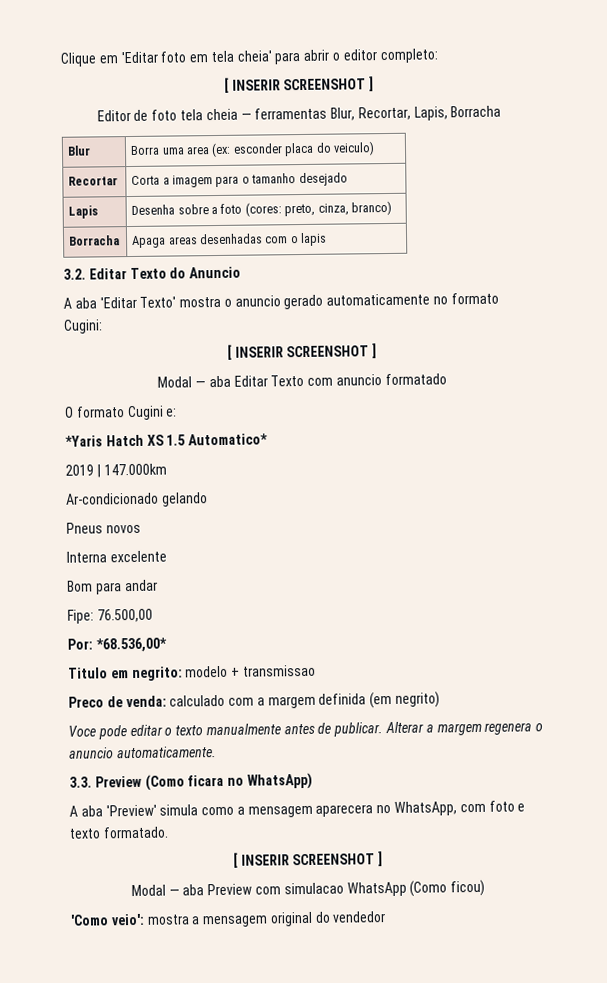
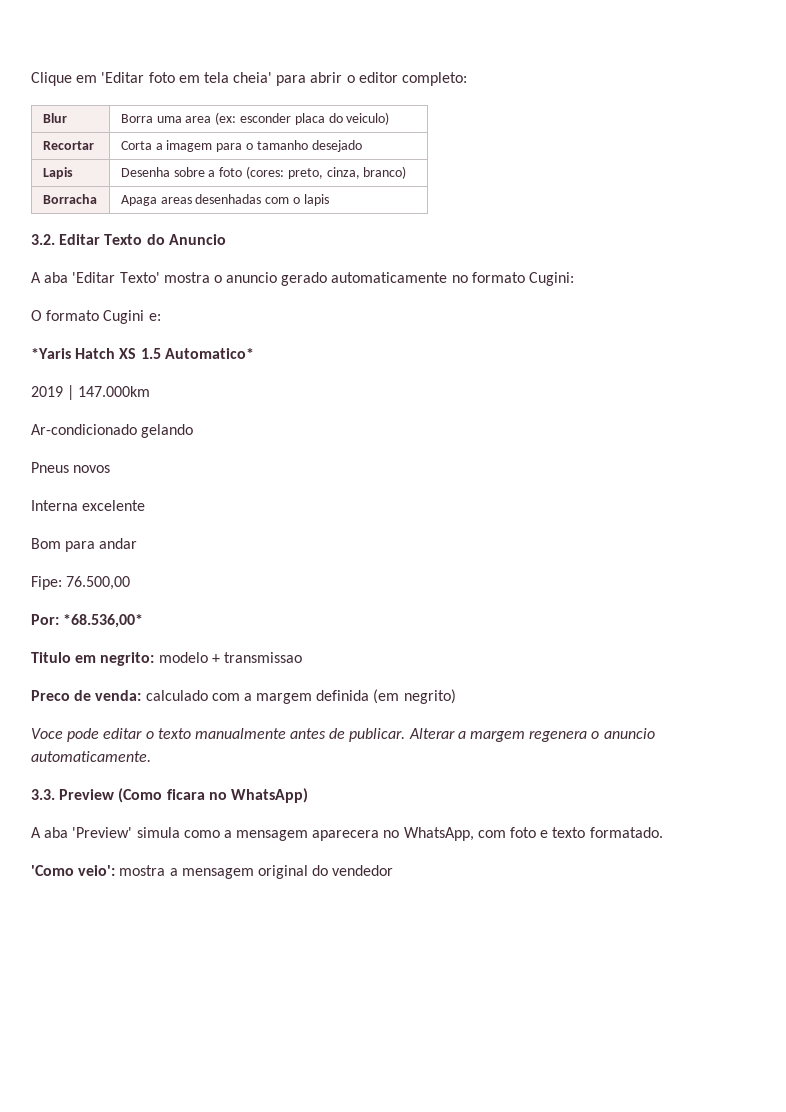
  Clique em 'Editar foto em tela cheia' para abrir o editor completo:
- [ INSERIR SCREENSHOT ]
- Editor de foto tela cheia — ferramentas Blur, Recortar, Lapis, Borracha
  A aba 'Editar Texto' mostra o anuncio gerado automaticamente no formato Cugini:
- [ INSERIR SCREENSHOT ]
- Modal — aba Editar Texto com anuncio formatado
  A aba 'Preview' simula como a mensagem aparecera no WhatsApp, com foto e texto formatado.
- [ INSERIR SCREENSHOT ]
- Modal — aba Preview com simulacao WhatsApp (Como ficou)

